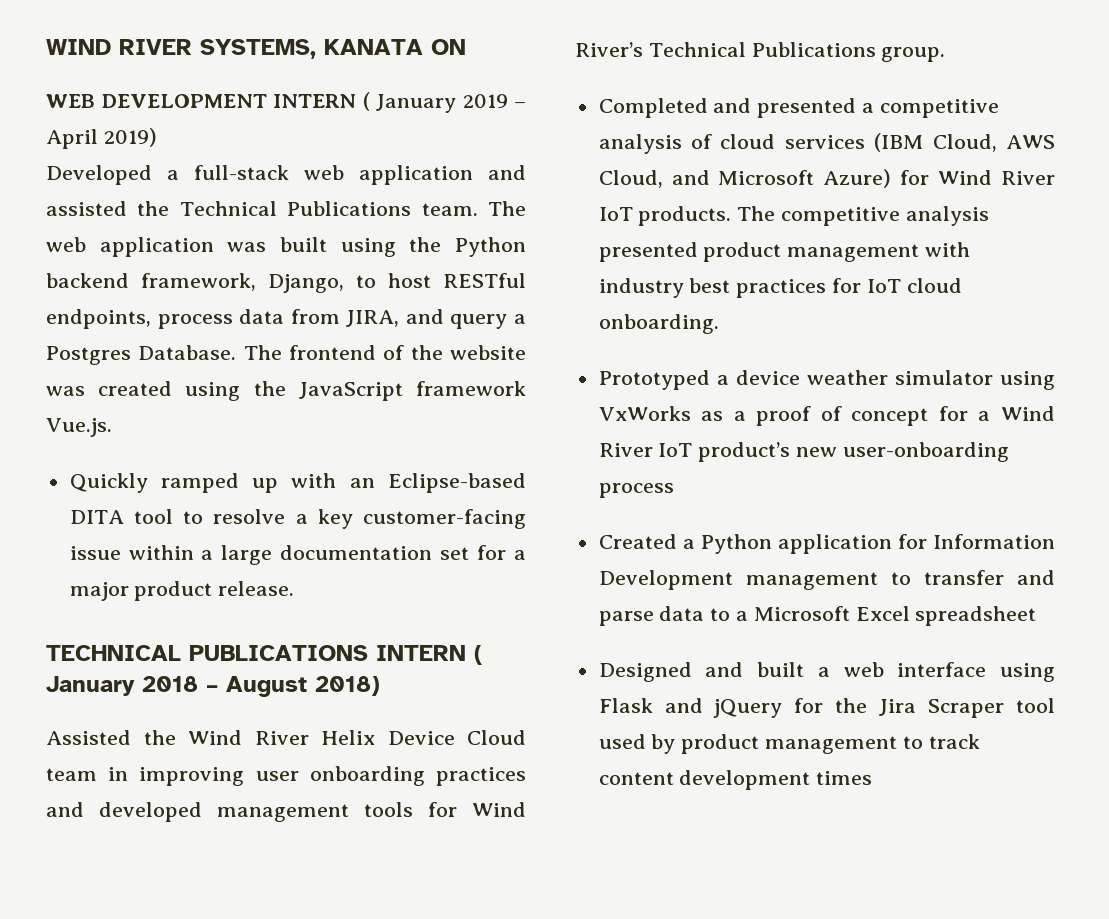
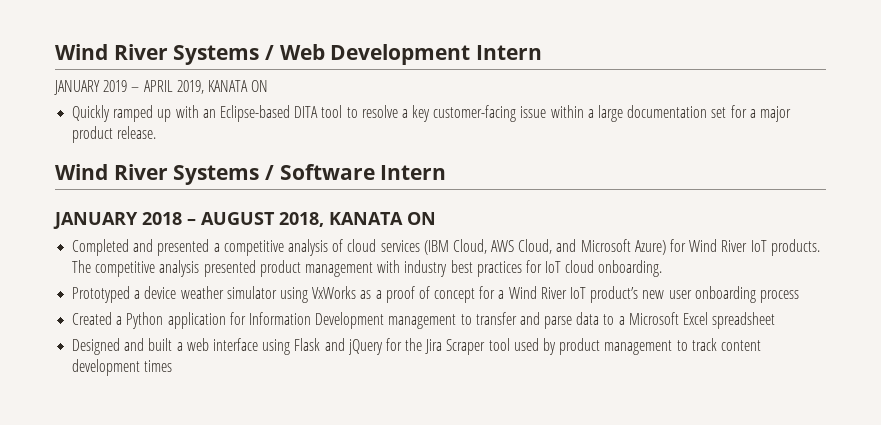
- WIND RIVER SYSTEMS, KANATA ON
- WEB DEVELOPMENT INTERN ( January 2019 – April 2019)
- Developed a full-stack web application and assisted the Technical Publications team. The web application was built using the Python backend framework, Django, to host RESTful endpoints, process data from JIRA, and query a Postgres Database. The frontend of the website was created using the JavaScript framework Vue.js.
+ Wind River Systems / Web Development Intern
+ JANUARY 2019 – APRIL 2019, KANATA ON
- TECHNICAL PUBLICATIONS INTERN ( January 2018 – August 2018)
- Assisted the Wind River Helix Device Cloud team in improving user onboarding practices and developed management tools for Wind River’s Technical Publications group.
+ Wind River Systems / Software Intern
+ JANUARY 2018 – AUGUST 2018, KANATA ON
- Prototyped a device weather simulator using VxWorks as a proof of concept for a Wind River IoT product’s new user-onboarding process
+ Prototyped a device weather simulator using VxWorks as a proof of concept for a Wind River IoT product’s new user onboarding process

